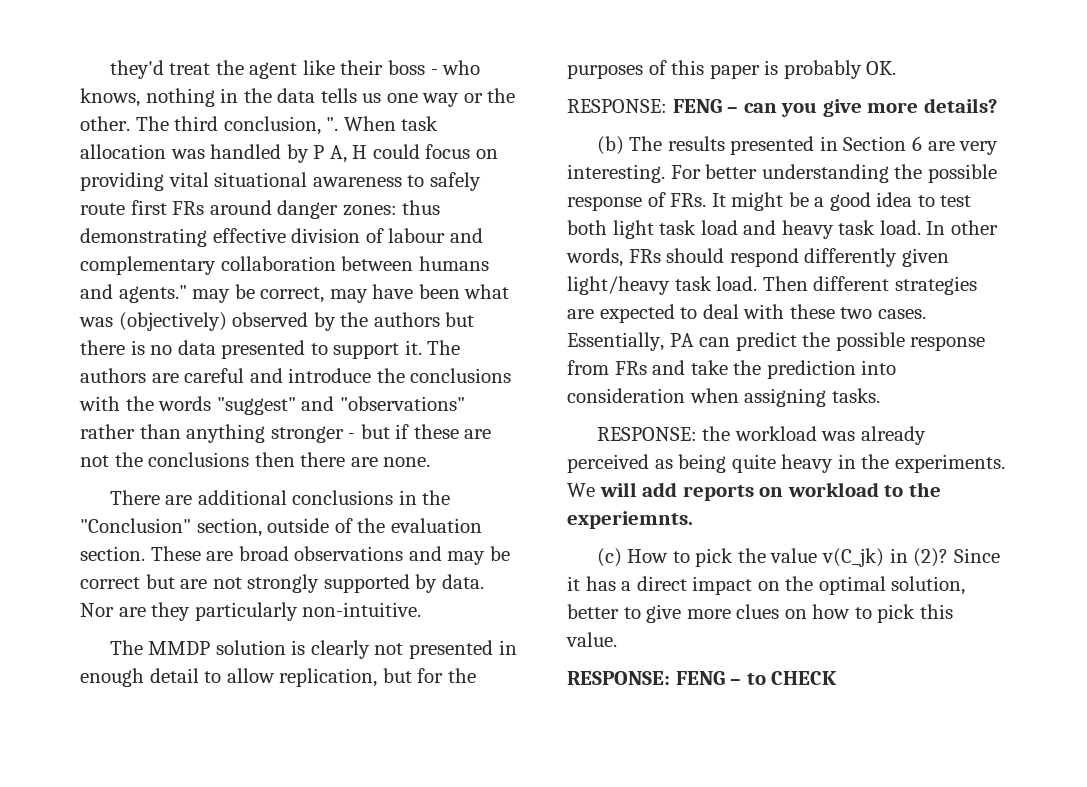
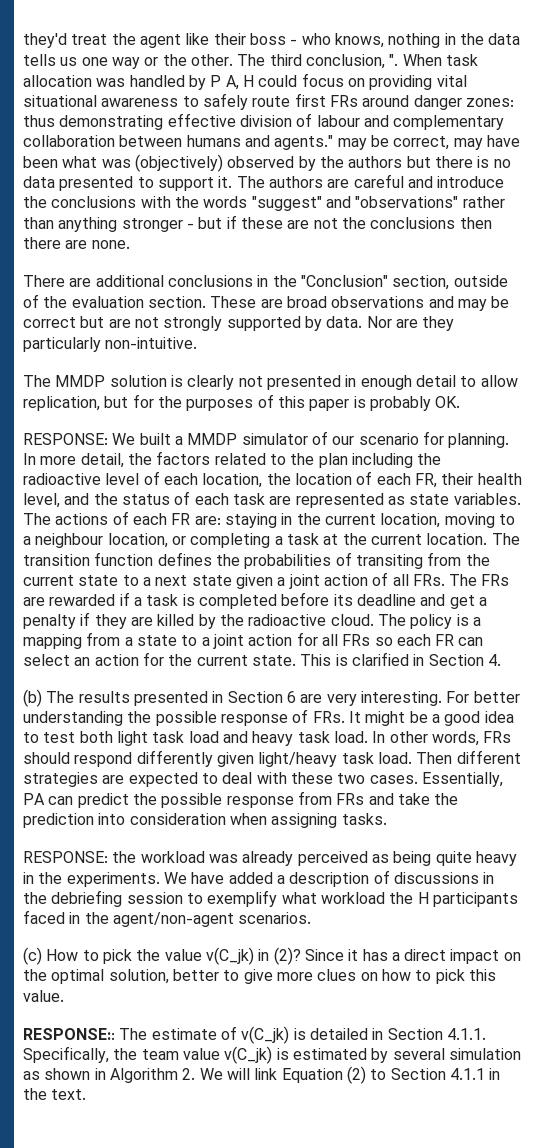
- RESPONSE: FENG – can you give more details?
+ RESPONSE: We built a MMDP simulator of our scenario for planning. In more detail, the factors related to the plan including the radioactive level of each location, the location of each FR, their health level, and the status of each task are represented as state variables. The actions of each FR are: staying in the current location, moving to a neighbour location, or completing a task at the current location. The transition function defines the probabilities of transiting from the current state to a next state given a joint action of all FRs. The FRs are rewarded if a task is completed before its deadline and get a penalty if they are killed by the radioactive cloud. The policy is a mapping from a state to a joint action for all FRs so each FR can select an action for the current state. This is clarified in Section 4.
- We will add reports on workload to the experiemnts.
+ We have added a description of discussions in the debriefing session to exemplify what workload the H participants faced in the agent/non-agent scenarios.
- RESPONSE: FENG – to CHECK
+ RESPONSE:: The estimate of v(C_jk) is detailed in Section 4.1.1. Specifically, the team value v(C_jk) is estimated by several simulation as shown in Algorithm 2. We will link Equation (2) to Section 4.1.1 in the text.

